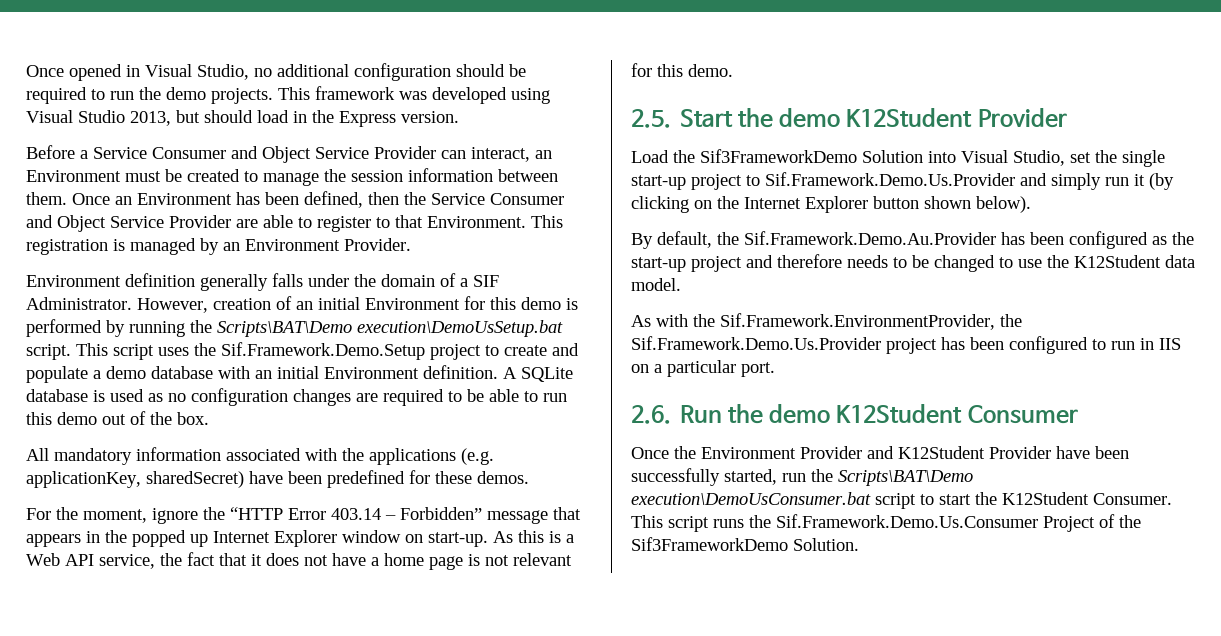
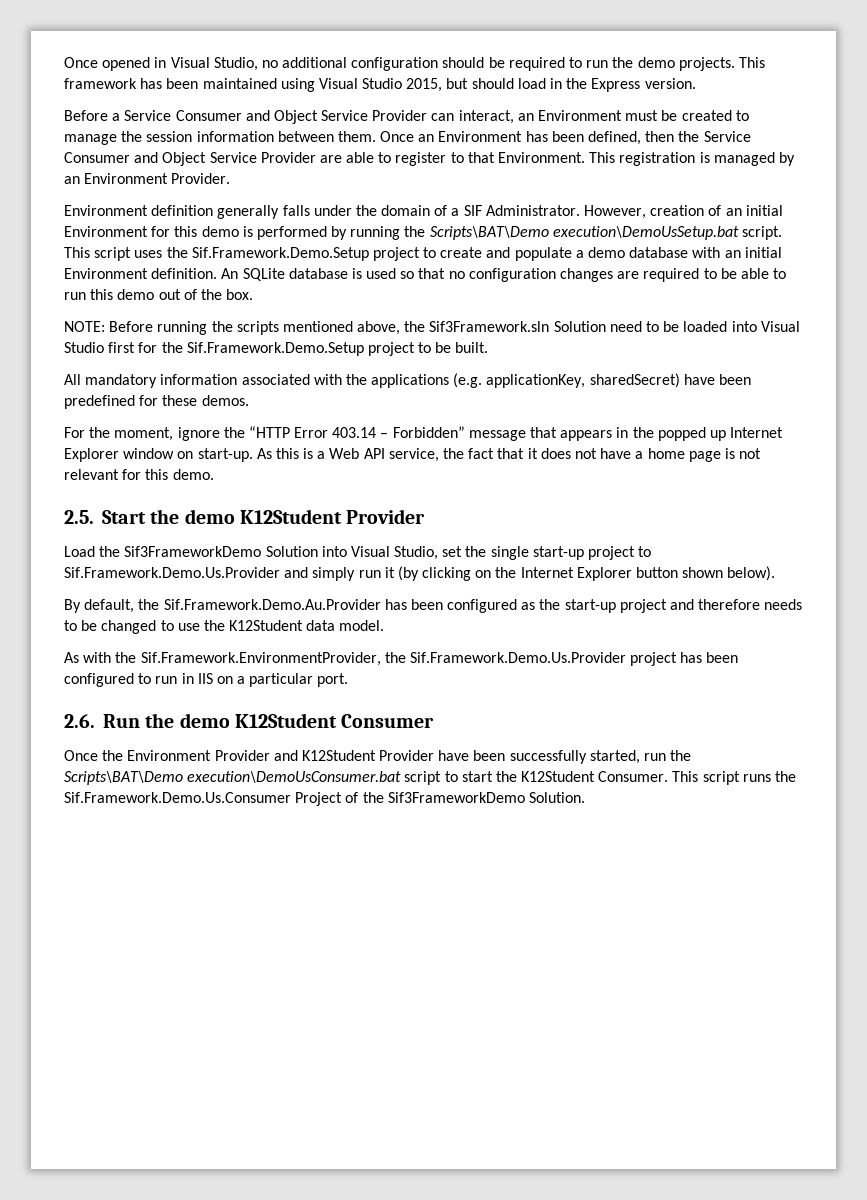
- This framework was developed using Visual Studio 2013, but should load in the Express version.
+ This framework has been maintained using Visual Studio 2015, but should load in the Express version.
- A SQLite database is used as no configuration changes are required to be able to run this demo out of the box.
+ An SQLite database is used so that no configuration changes are required to be able to run this demo out of the box.
+ NOTE: Before running the scripts mentioned above, the Sif3Framework.sln Solution need to be loaded into Visual Studio first for the Sif.Framework.Demo.Setup project to be built.

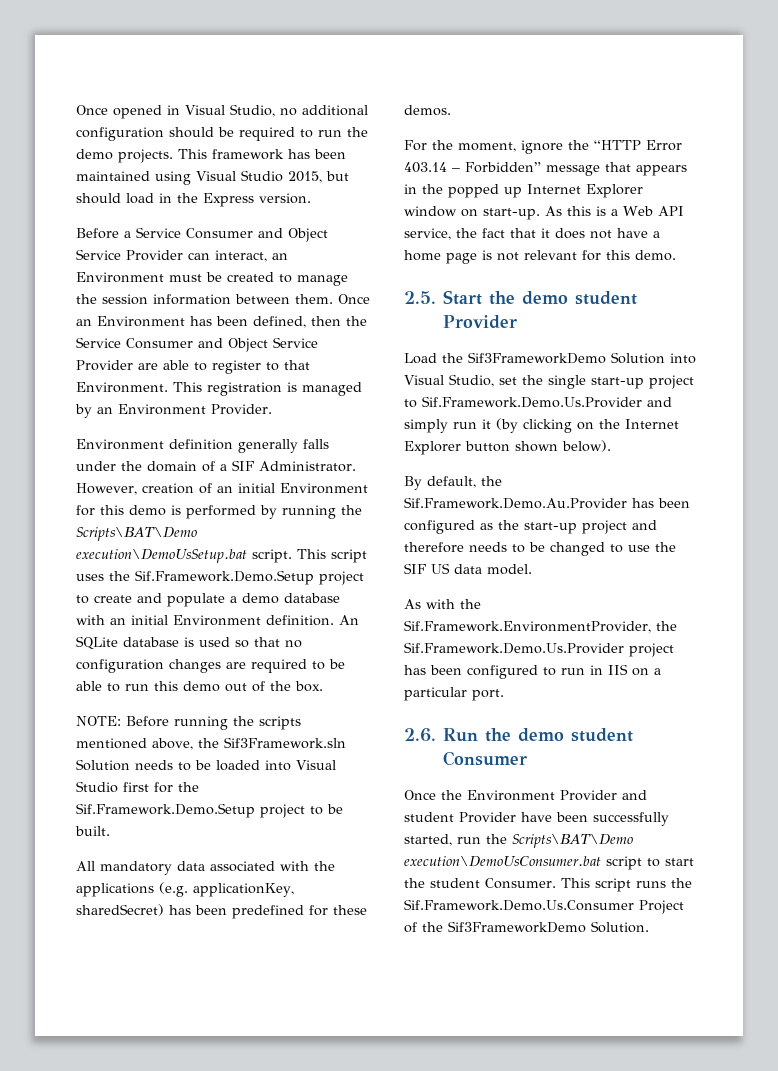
- NOTE: Before running the scripts mentioned above, the Sif3Framework.sln Solution need to be loaded into Visual Studio first for the Sif.Framework.Demo.Setup project to be built.
+ NOTE: Before running the scripts mentioned above, the Sif3Framework.sln Solution needs to be loaded into Visual Studio first for the Sif.Framework.Demo.Setup project to be built.
- All mandatory information associated with the applications (e.g. applicationKey, sharedSecret) have been predefined for these demos.
+ All mandatory data associated with the applications (e.g. applicationKey, sharedSecret) has been predefined for these demos.
- 2.5. Start the demo K12Student Provider
+ 2.5. Start the demo student Provider
- By default, the Sif.Framework.Demo.Au.Provider has been configured as the start-up project and therefore needs to be changed to use the K12Student data model.
+ By default, the Sif.Framework.Demo.Au.Provider has been configured as the start-up project and therefore needs to be changed to use the SIF US data model.
- 2.6. Run the demo K12Student Consumer
+ 2.6. Run the demo student Consumer
- Once the Environment Provider and K12Student Provider have been successfully started, run the Scripts\BAT\Demo execution\DemoUsConsumer.bat script to start the K12Student Consumer.
+ Once the Environment Provider and student Provider have been successfully started, run the Scripts\BAT\Demo execution\DemoUsConsumer.bat script to start the student Consumer.

